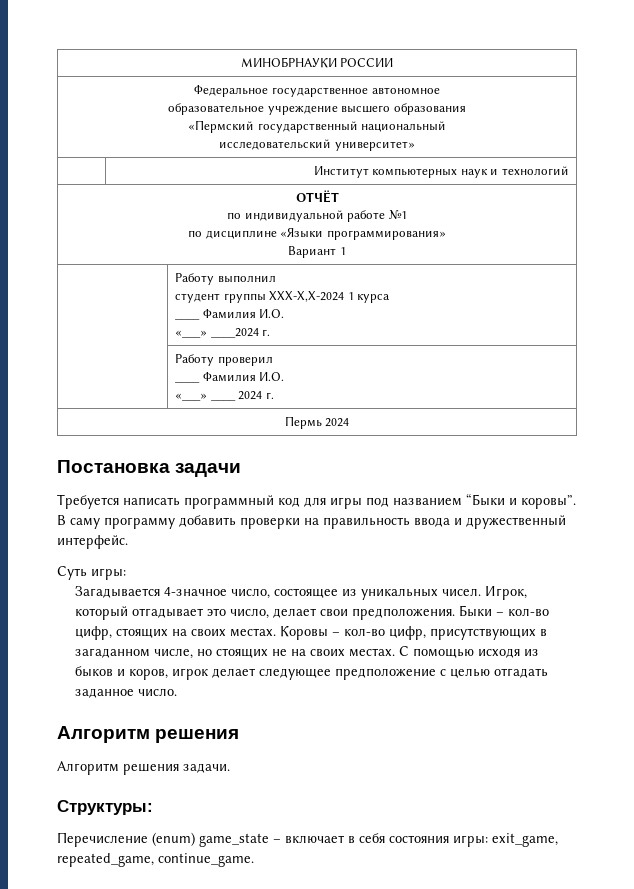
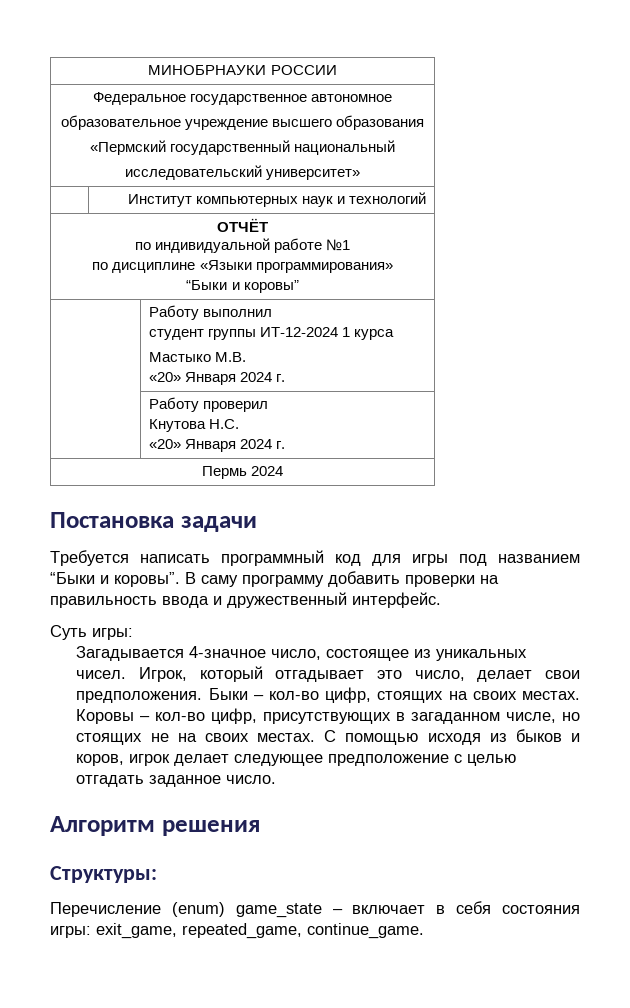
  ОТЧЁТ
  по индивидуальной работе №1
  по дисциплине «Языки программирования»
- Вариант 1
+ “Быки и коровы”
  | Работу выполнил
- студент группы ХХХ-Х,Х-2024 1 курса
- ____ Фамилия И.О.
- «___» ____2024 г.
+ студент группы ИТ-12-2024 1 курса
+ Мастыко М.В.
+ «20» Января 2024 г.
  | Работу проверил
- ____ Фамилия И.О.
- «___» ____ 2024 г.
+ Кнутова Н.С.
+ «20» Января 2024 г.
- Алгоритм решения задачи.

